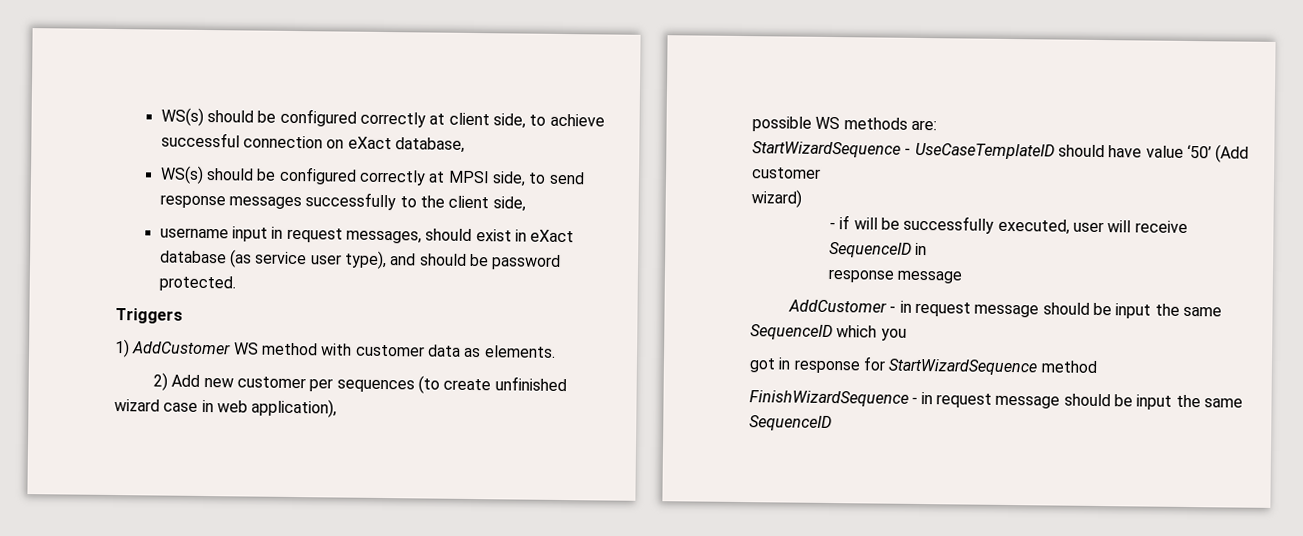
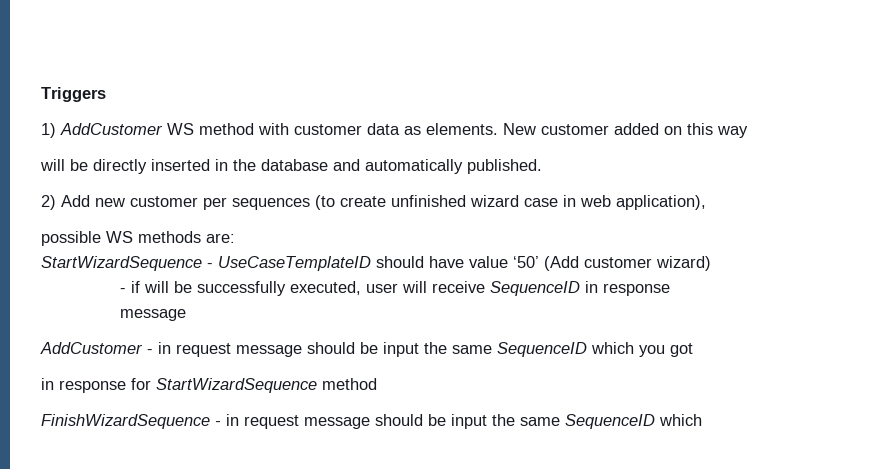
- WS(s) should be configured correctly at client side, to achieve successful connection on eXact database,
- WS(s) should be configured correctly at MPSI side, to send response messages successfully to the client side,
- username input in request messages, should exist in eXact database (as service user type), and should be password protected.
+ New customer added on this way
+ will be directly inserted in the database and automatically published.
- StartWizardSequence - UseCaseTemplateID should have value ‘50’ (Add customer
- wizard)
+ StartWizardSequence - UseCaseTemplateID should have value ‘50’ (Add customer wizard)
- - if will be successfully executed, user will receive SequenceID in
- response message
+ - if will be successfully executed, user will receive SequenceID in response
+ message
- AddCustomer - in request message should be input the same SequenceID which you
- got in response for StartWizardSequence method
+ AddCustomer - in request message should be input the same SequenceID which you got
+ in response for StartWizardSequence method
- FinishWizardSequence - in request message should be input the same SequenceID
+ FinishWizardSequence - in request message should be input the same SequenceID which

